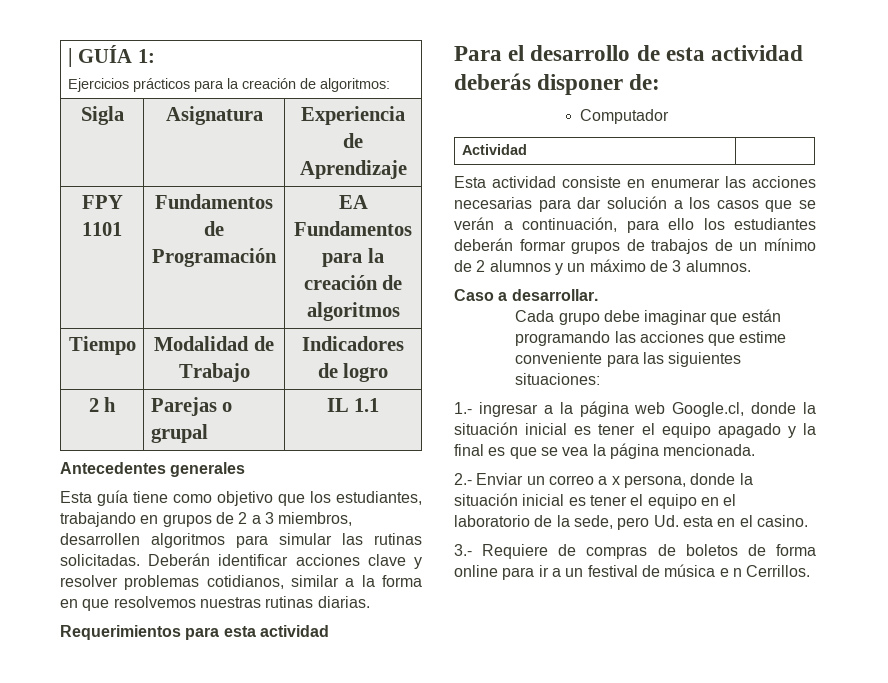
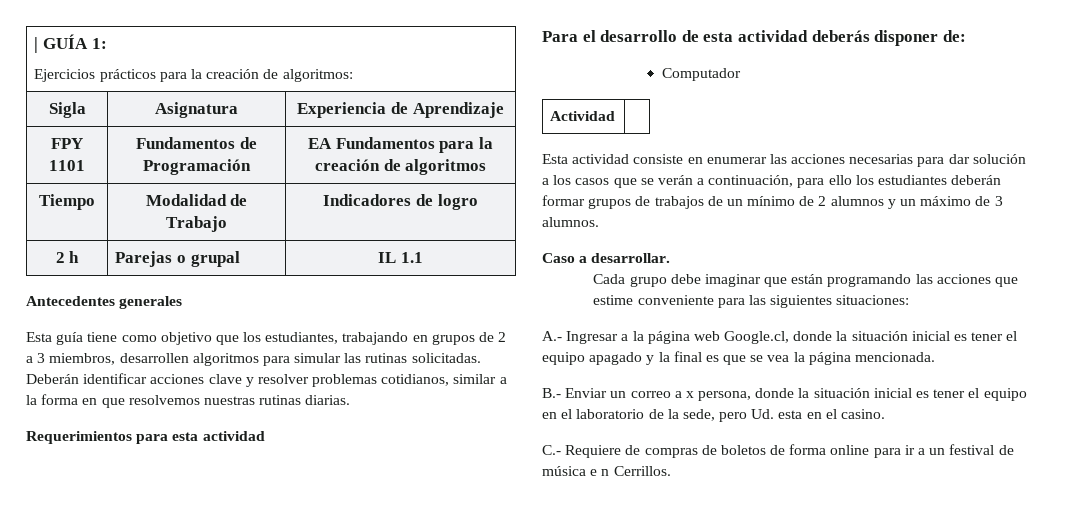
- 1.- ingresar a la página web Google.cl, donde la situación inicial es tener el equipo apagado y la final es que se vea la página mencionada.
+ A.- Ingresar a la página web Google.cl, donde la situación inicial es tener el equipo apagado y la final es que se vea la página mencionada.
- 2.- Enviar un correo a x persona, donde la situación inicial es tener el equipo en el laboratorio de la sede, pero Ud. esta en el casino.
+ B.- Enviar un correo a x persona, donde la situación inicial es tener el equipo en el laboratorio de la sede, pero Ud. esta en el casino.
- 3.- Requiere de compras de boletos de forma online para ir a un festival de música e n Cerrillos.
+ C.- Requiere de compras de boletos de forma online para ir a un festival de música e n Cerrillos.

